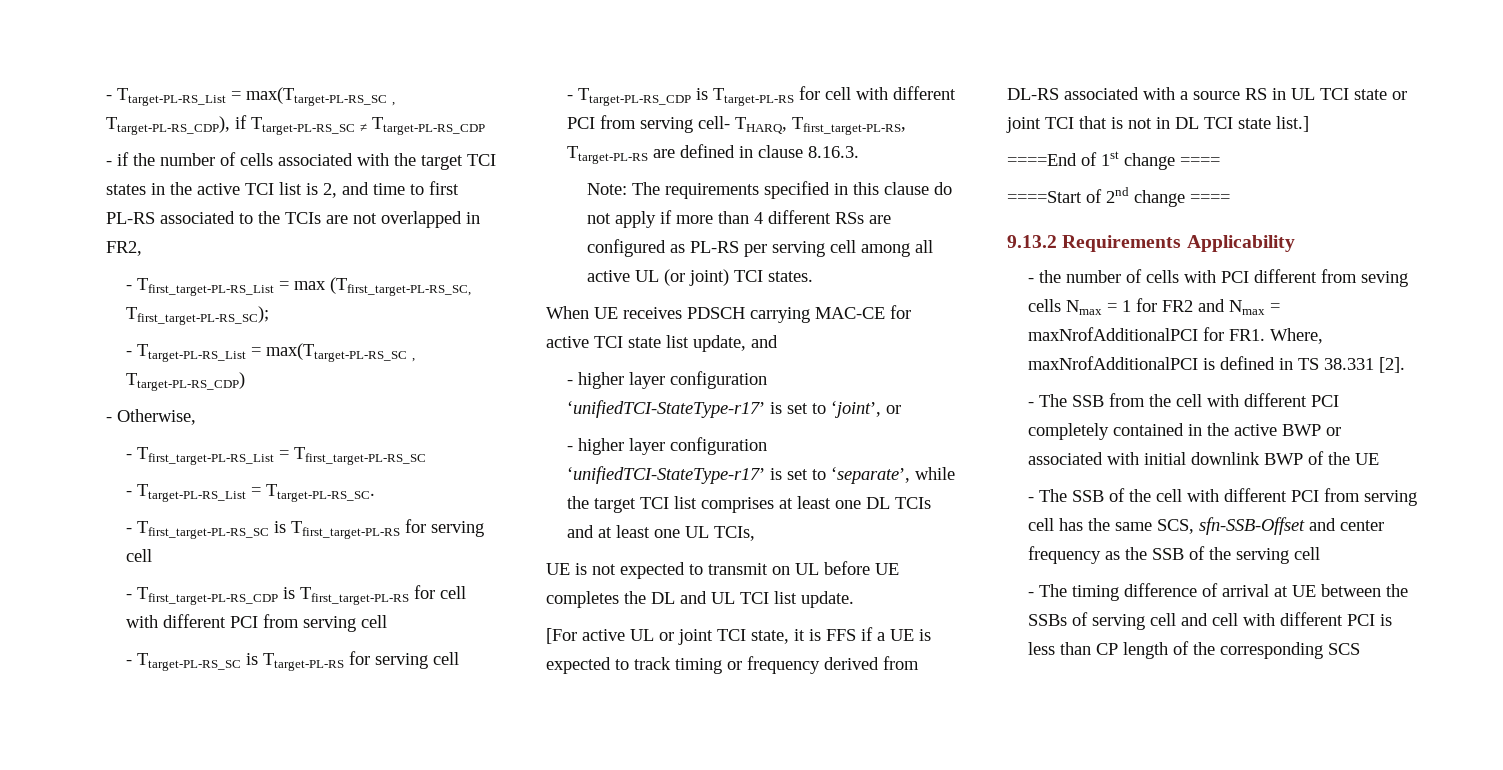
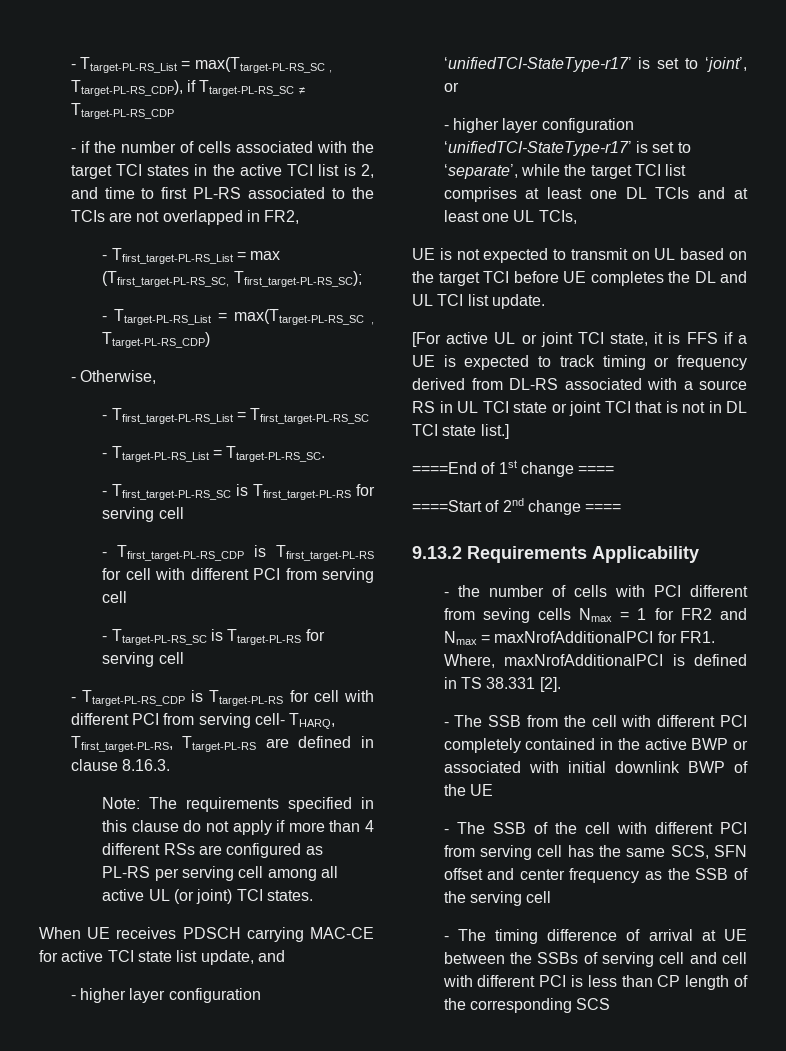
- UE is not expected to transmit on UL before UE completes the DL and UL TCI list update.
+ UE is not expected to transmit on UL based on the target TCI before UE completes the DL and UL TCI list update.
- - The SSB of the cell with different PCI from serving cell has the same SCS, sfn-SSB-Offset and center frequency as the SSB of the serving cell
+ - The SSB of the cell with different PCI from serving cell has the same SCS, SFN offset and center frequency as the SSB of the serving cell

